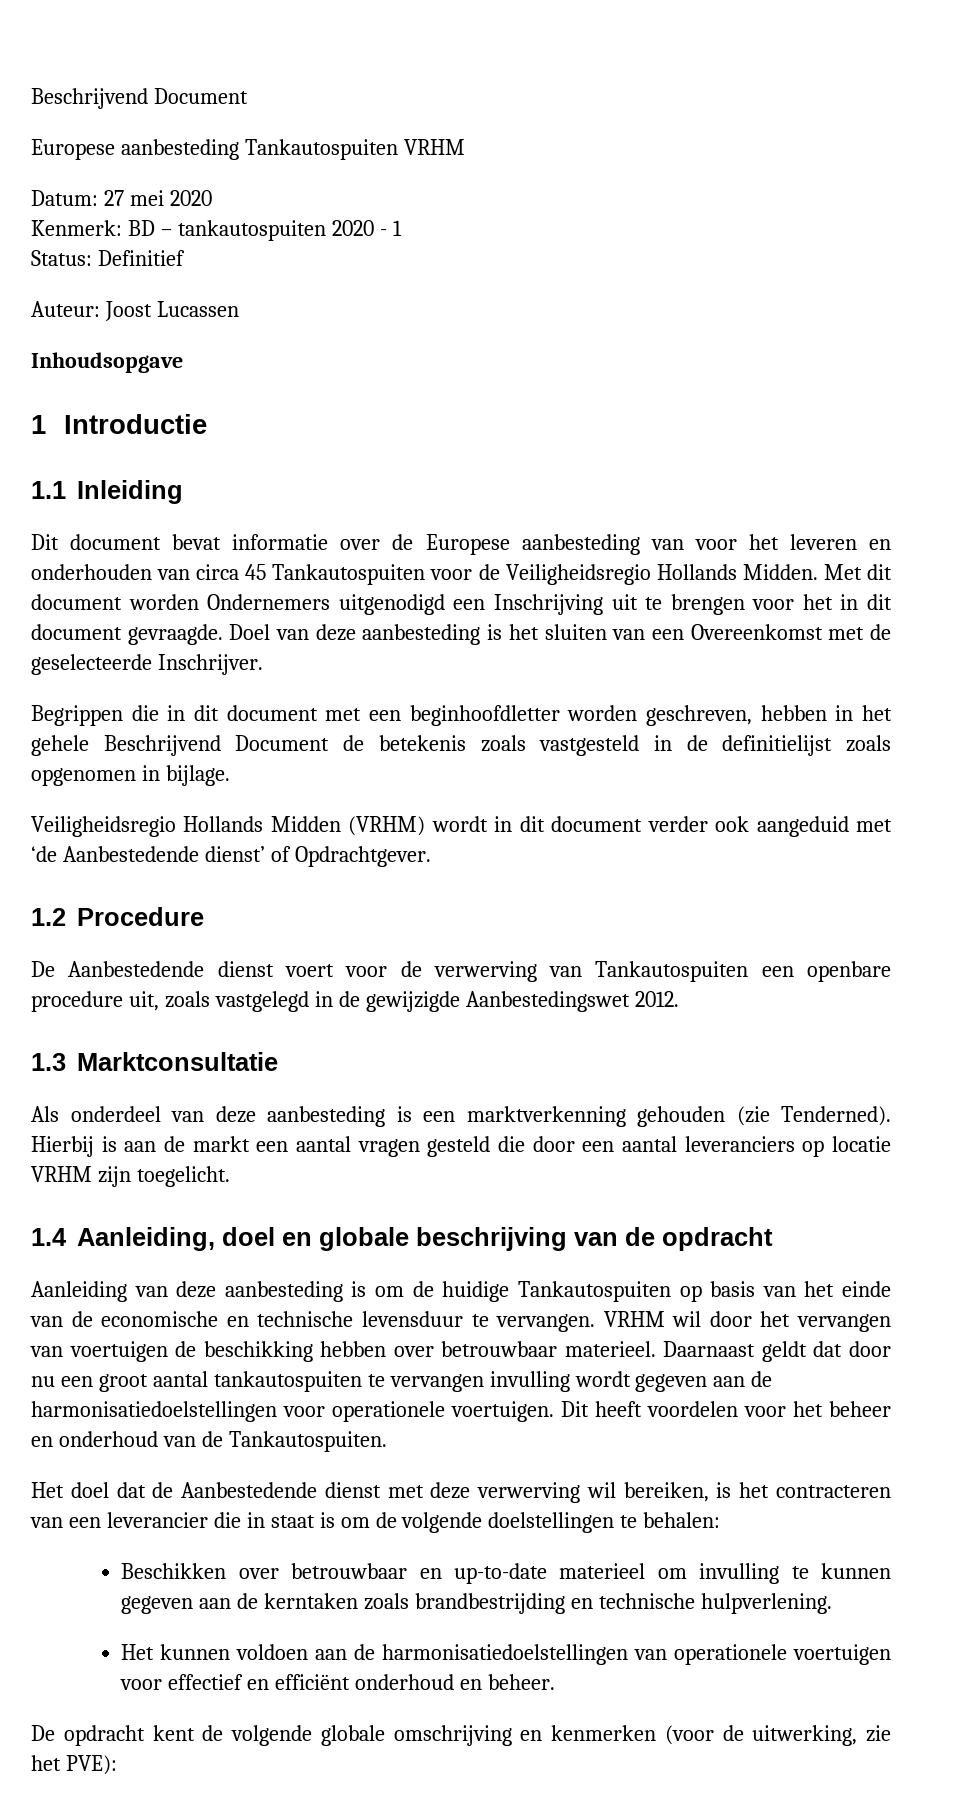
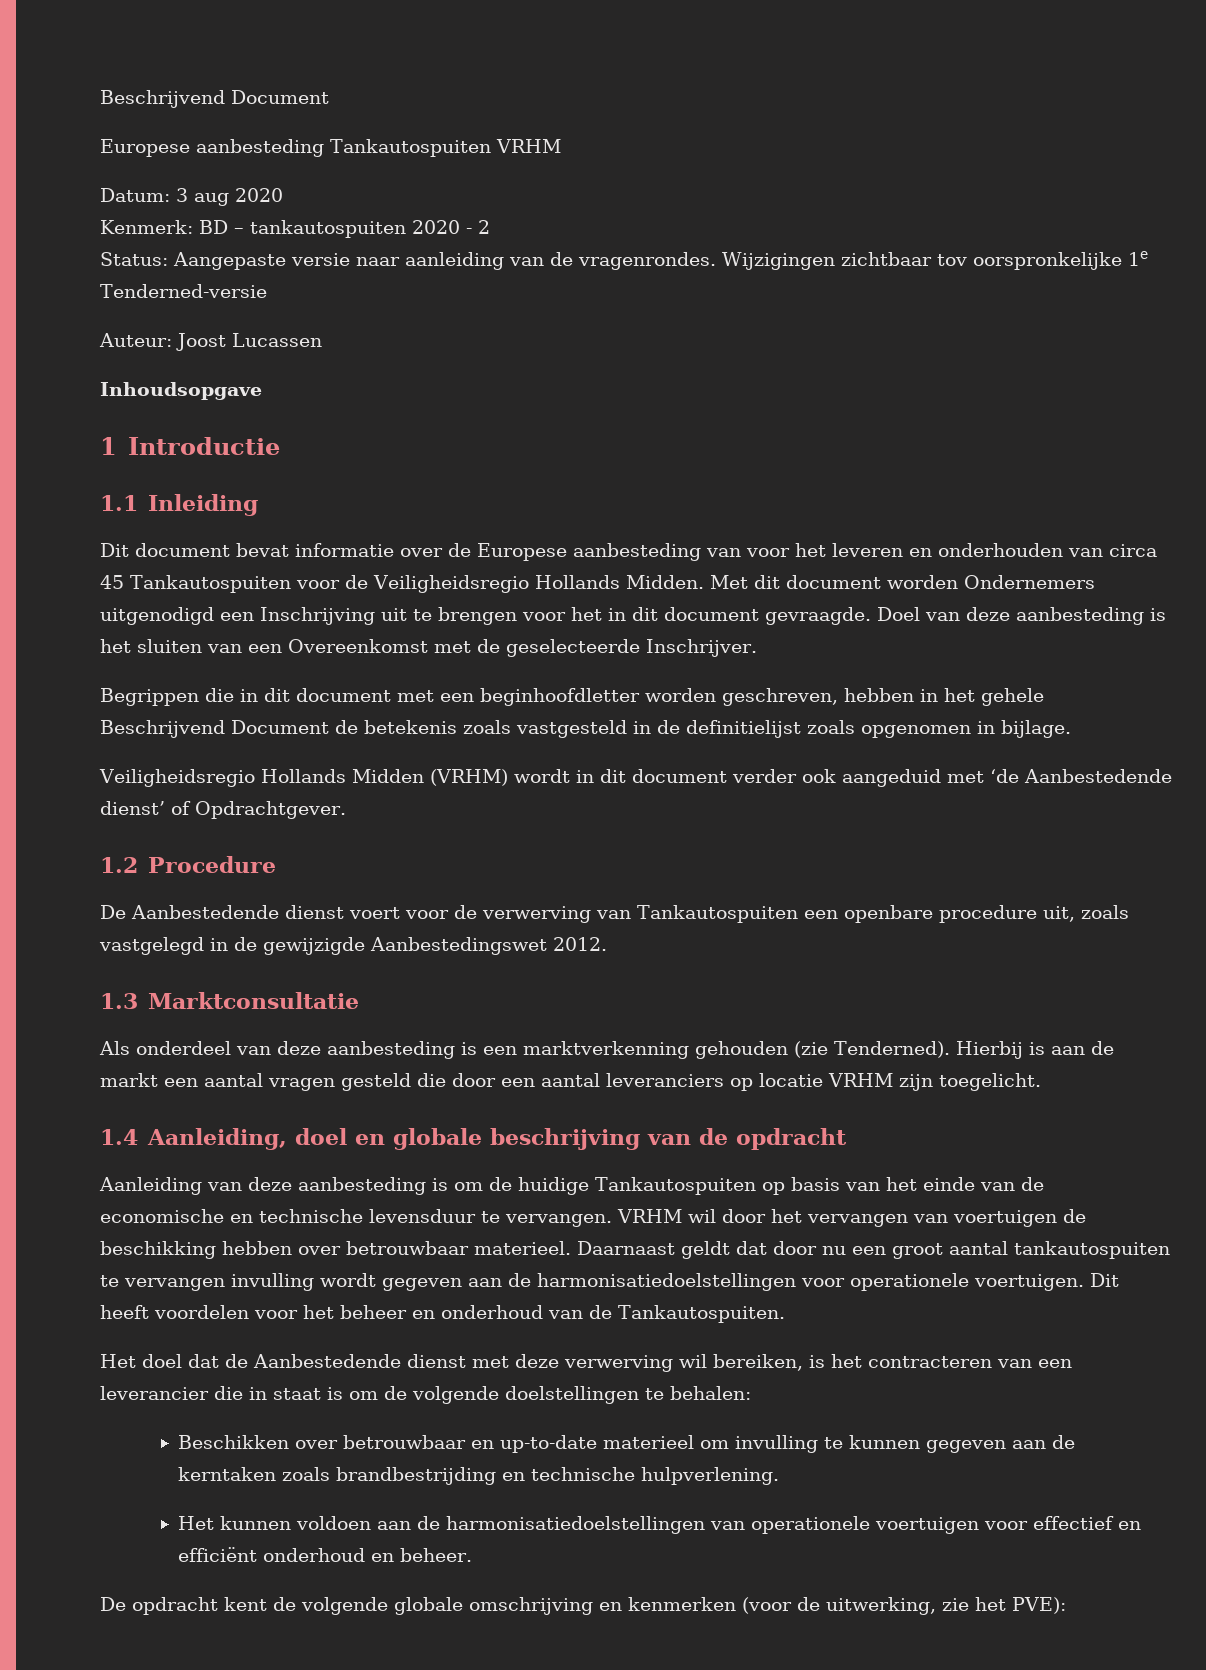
- Datum: 27 mei 2020
+ Datum: 3 aug 2020
- Kenmerk: BD – tankautospuiten 2020 - 1
+ Kenmerk: BD – tankautospuiten 2020 - 2
- Status: Definitief
+ Status: Aangepaste versie naar aanleiding van de vragenrondes. Wijzigingen zichtbaar tov oorspronkelijke 1e Tenderned-versie

